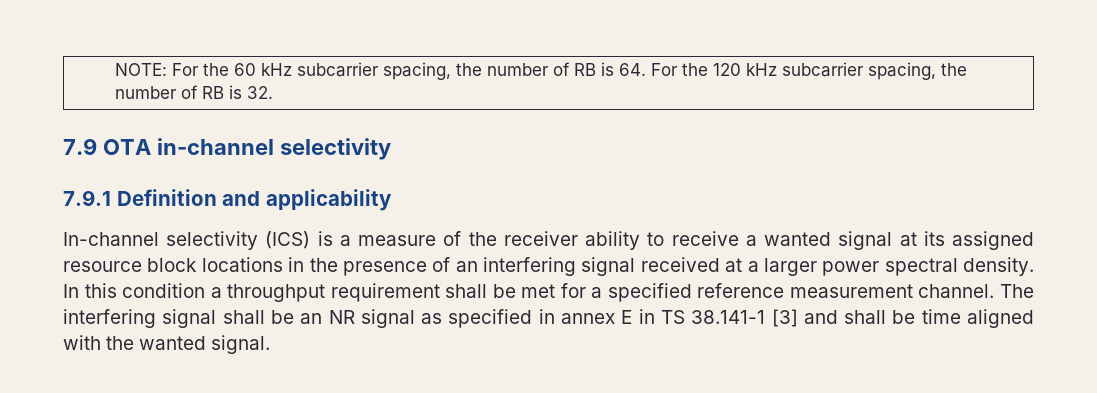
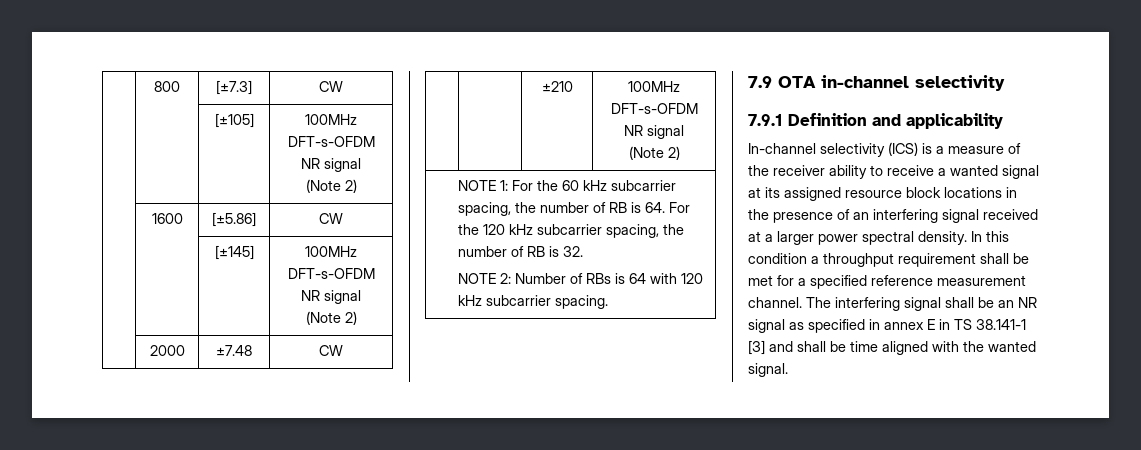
- NOTE: For the 60 kHz subcarrier spacing, the number of RB is 64. For the 120 kHz subcarrier spacing, the number of RB is 32.
+ | 800 | [±7.3] | CW
+ | | [±105] | 100MHz DFT-s-OFDM NR signal
+ (Note 2)
+ | 1600 | [±5.86] | CW
+ | | [±145] | 100MHz DFT-s-OFDM NR signal
+ (Note 2)
+ | 2000 | ±7.48 | CW
+ | | ±210 | 100MHz DFT-s-OFDM NR signal
+ (Note 2)
+ NOTE 1: For the 60 kHz subcarrier spacing, the number of RB is 64. For the 120 kHz subcarrier spacing, the number of RB is 32.
+ NOTE 2: Number of RBs is 64 with 120 kHz subcarrier spacing.

